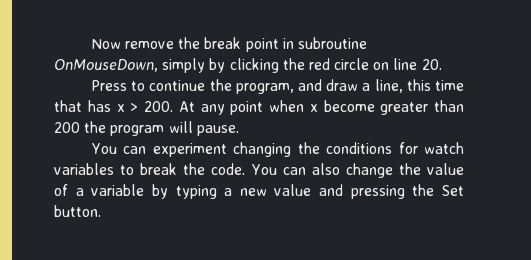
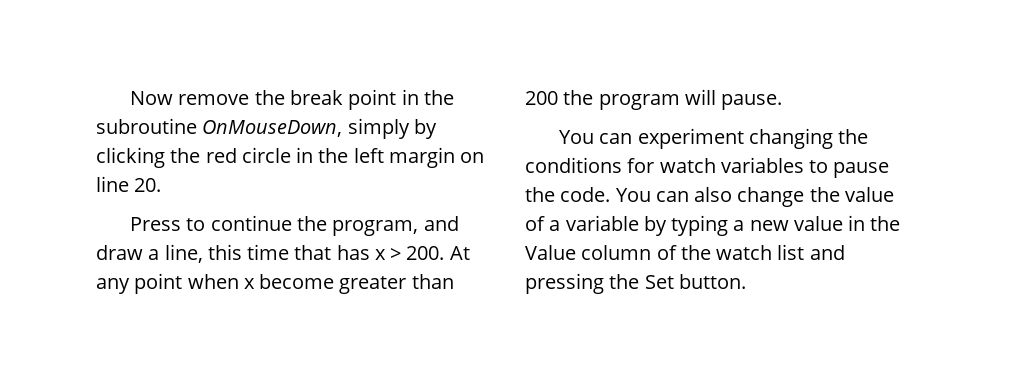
- Now remove the break point in subroutine OnMouseDown, simply by clicking the red circle on line 20.
+ Now remove the break point in the subroutine OnMouseDown, simply by clicking the red circle in the left margin on line 20.
- You can experiment changing the conditions for watch variables to break the code.
+ You can experiment changing the conditions for watch variables to pause the code.
- You can also change the value of a variable by typing a new value and pressing the Set button.
+ You can also change the value of a variable by typing a new value in the Value column of the watch list and pressing the Set button.

